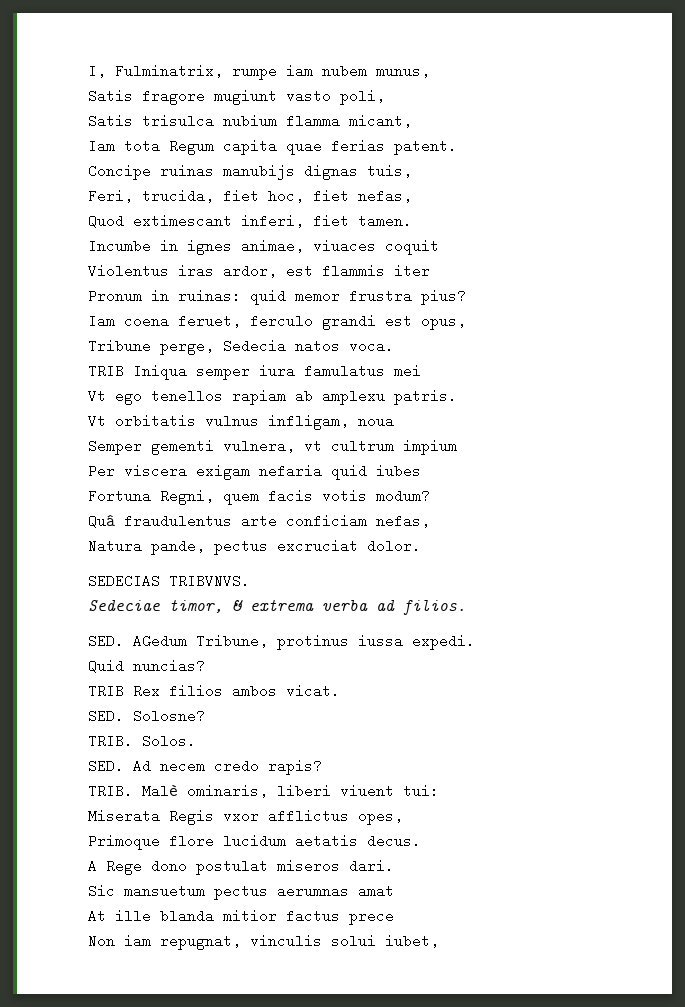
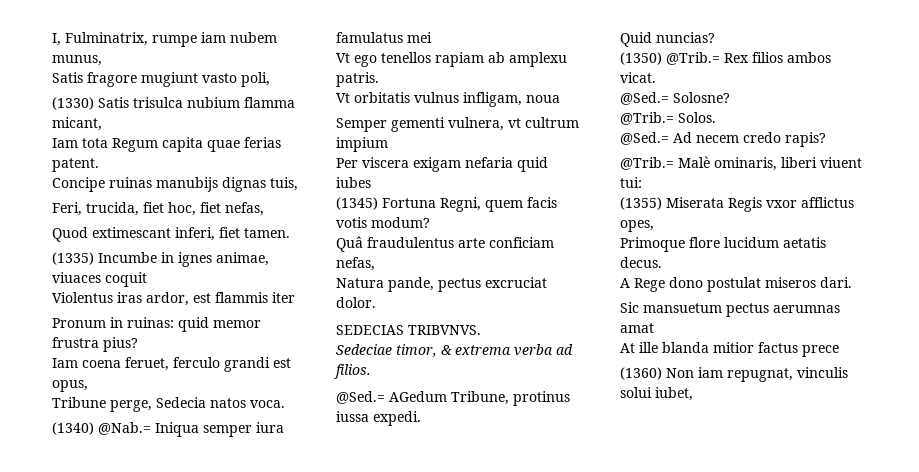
- Satis trisulca nubium flamma micant,
+ (1330) Satis trisulca nubium flamma micant,
- Incumbe in ignes animae, viuaces coquit
+ (1335) Incumbe in ignes animae, viuaces coquit
- TRIB Iniqua semper iura famulatus mei
+ (1340) @Nab.= Iniqua semper iura famulatus mei
- Fortuna Regni, quem facis votis modum?
+ (1345) Fortuna Regni, quem facis votis modum?
- SED. AGedum Tribune, protinus iussa expedi.
+ @Sed.= AGedum Tribune, protinus iussa expedi.
- TRIB Rex filios ambos vicat.
+ (1350) @Trib.= Rex filios ambos vicat.
- SED. Solosne?
+ @Sed.= Solosne?
- TRIB. Solos.
+ @Trib.= Solos.
- SED. Ad necem credo rapis?
+ @Sed.= Ad necem credo rapis?
- TRIB. Malè ominaris, liberi viuent tui:
+ @Trib.= Malè ominaris, liberi viuent tui:
- Miserata Regis vxor afflictus opes,
+ (1355) Miserata Regis vxor afflictus opes,
- Non iam repugnat, vinculis solui iubet,
+ (1360) Non iam repugnat, vinculis solui iubet,

